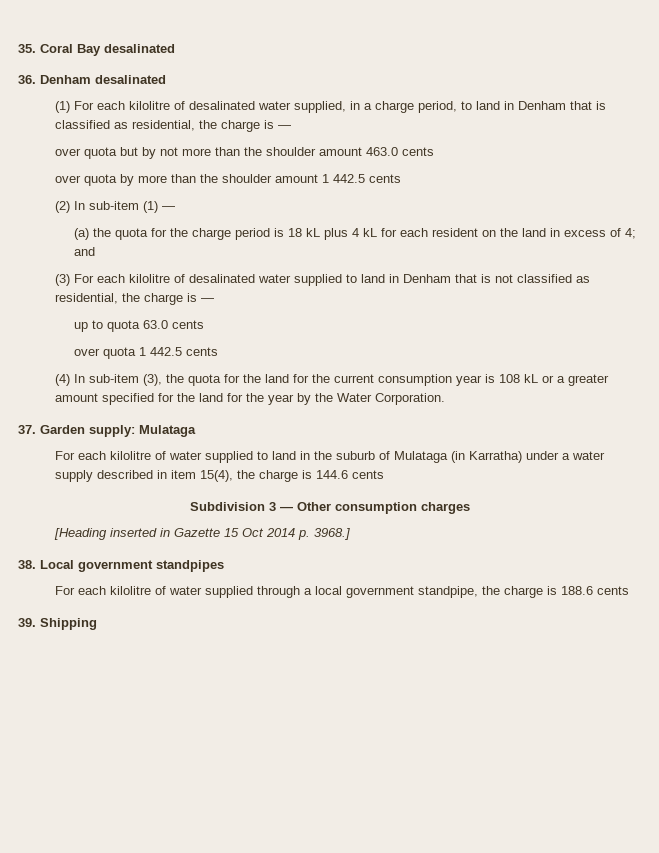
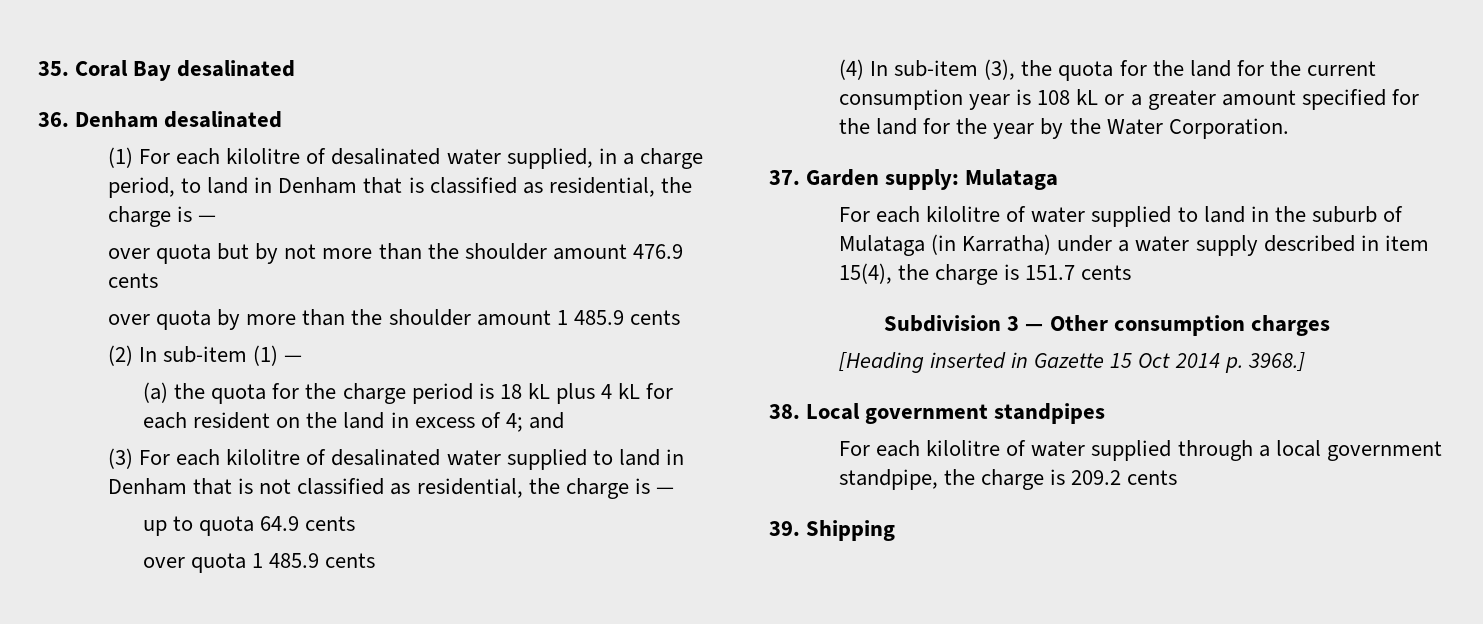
- over quota but by not more than the shoulder amount 463.0 cents
+ over quota but by not more than the shoulder amount 476.9 cents
- over quota by more than the shoulder amount 1 442.5 cents
+ over quota by more than the shoulder amount 1 485.9 cents
- up to quota 63.0 cents
+ up to quota 64.9 cents
- over quota 1 442.5 cents
+ over quota 1 485.9 cents
- For each kilolitre of water supplied to land in the suburb of Mulataga (in Karratha) under a water supply described in item 15(4), the charge is 144.6 cents
+ For each kilolitre of water supplied to land in the suburb of Mulataga (in Karratha) under a water supply described in item 15(4), the charge is 151.7 cents
- For each kilolitre of water supplied through a local government standpipe, the charge is 188.6 cents
+ For each kilolitre of water supplied through a local government standpipe, the charge is 209.2 cents

